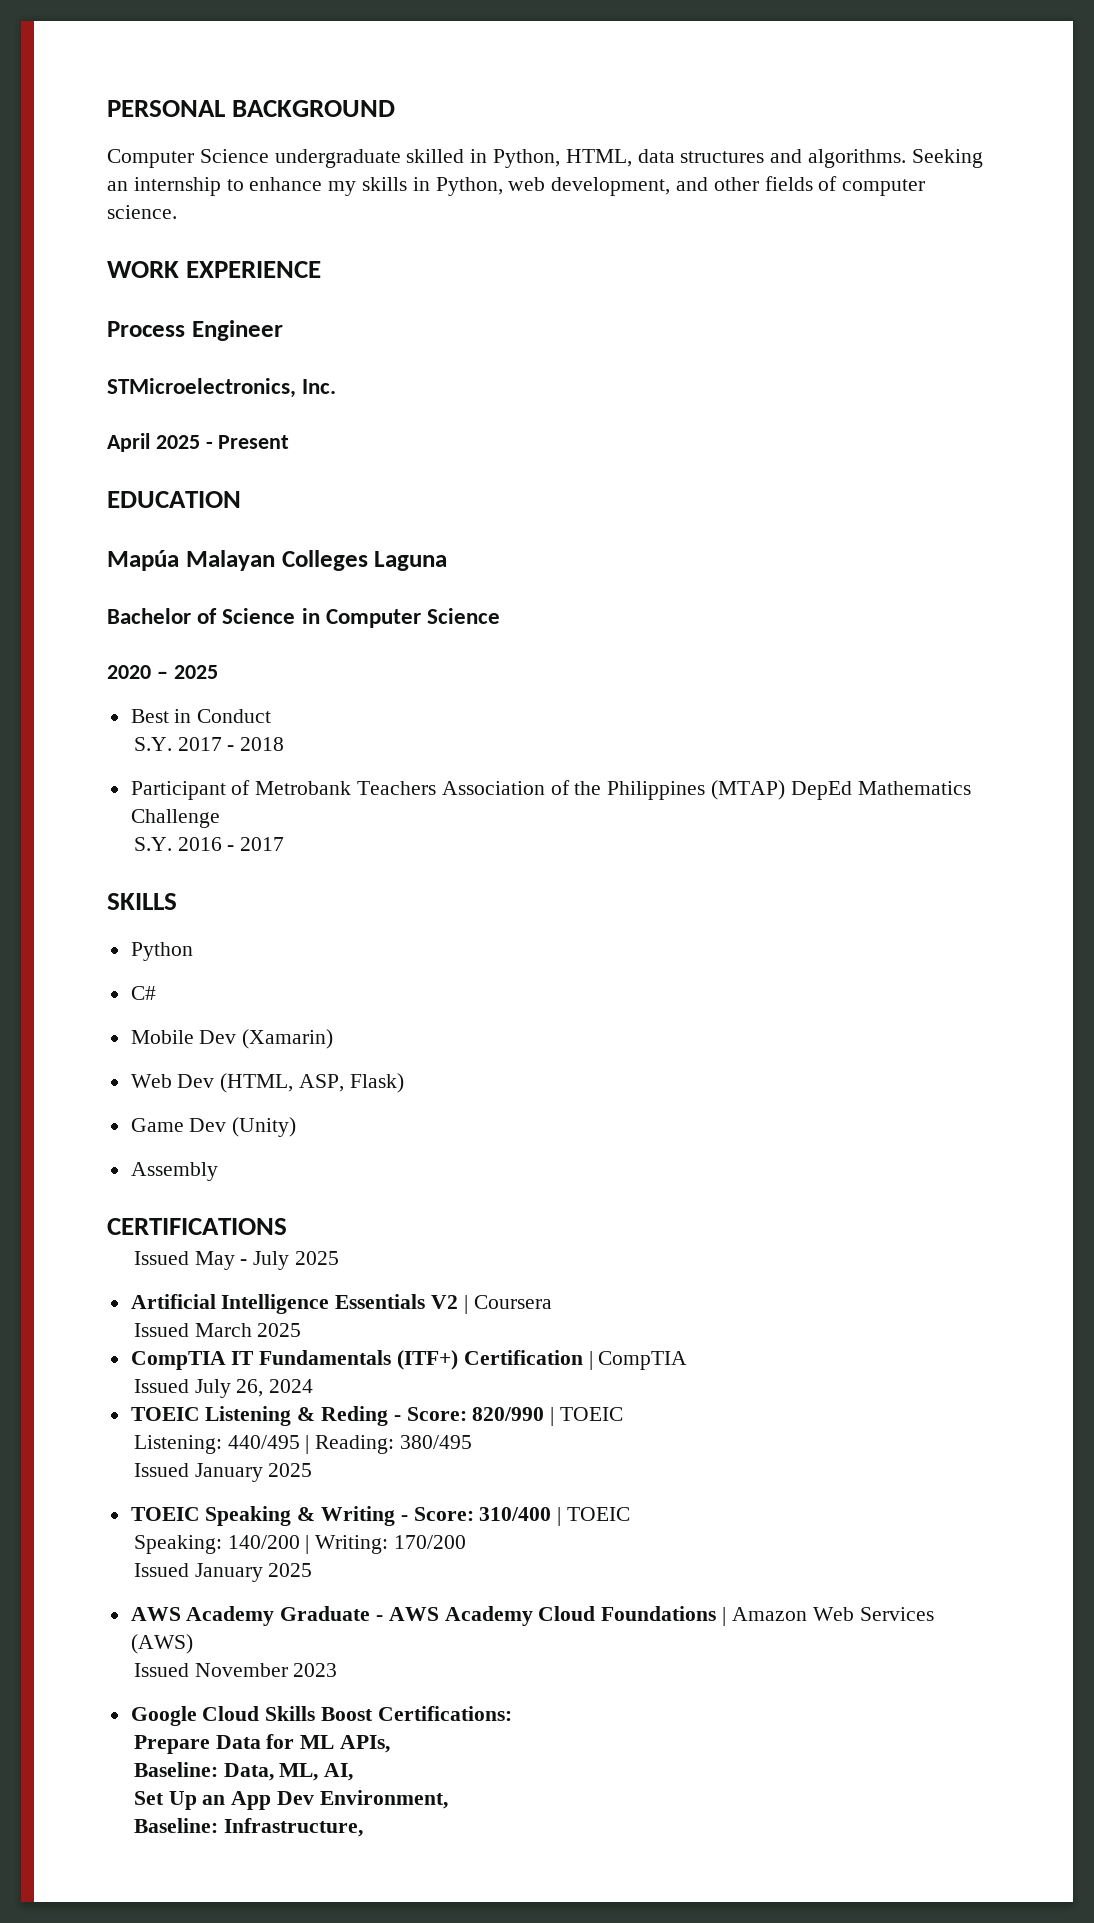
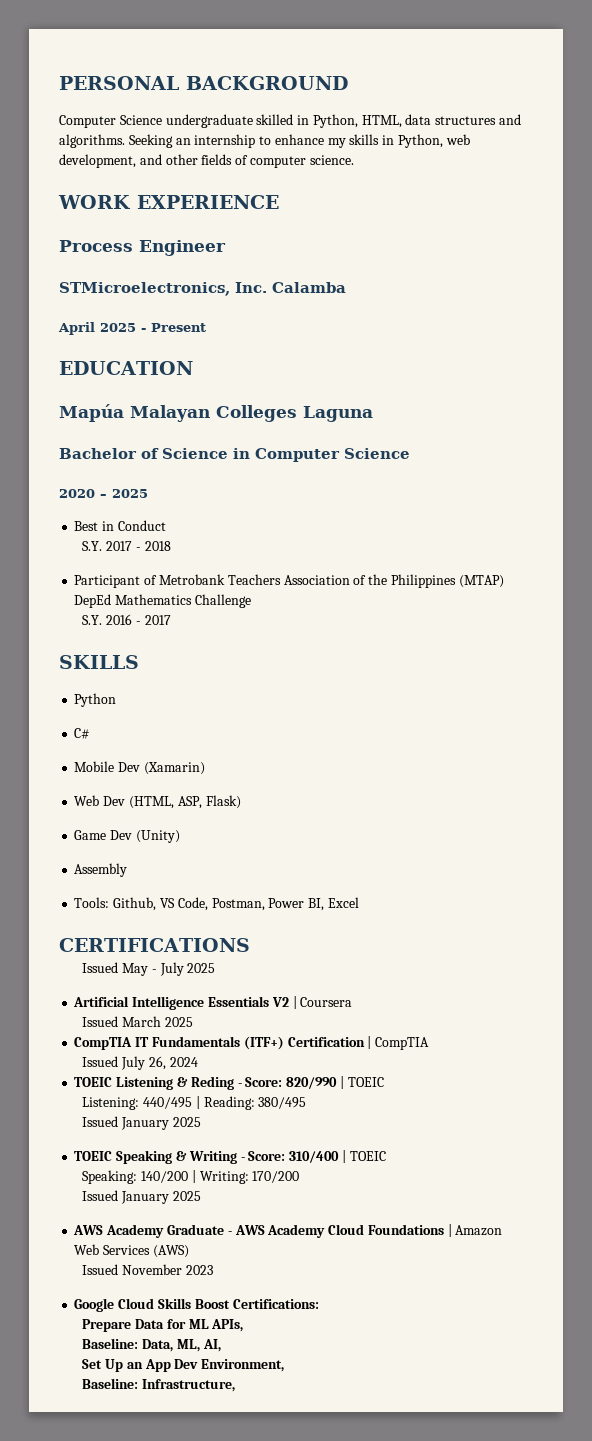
- STMicroelectronics, Inc.
+ STMicroelectronics, Inc. Calamba
+ Tools: Github, VS Code, Postman, Power BI, Excel

